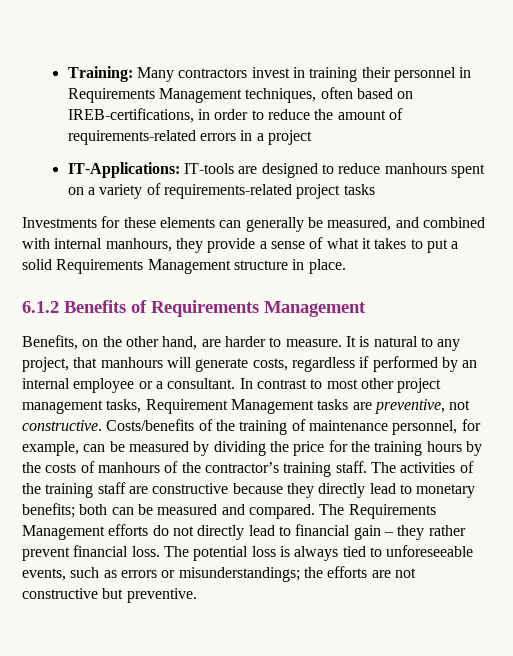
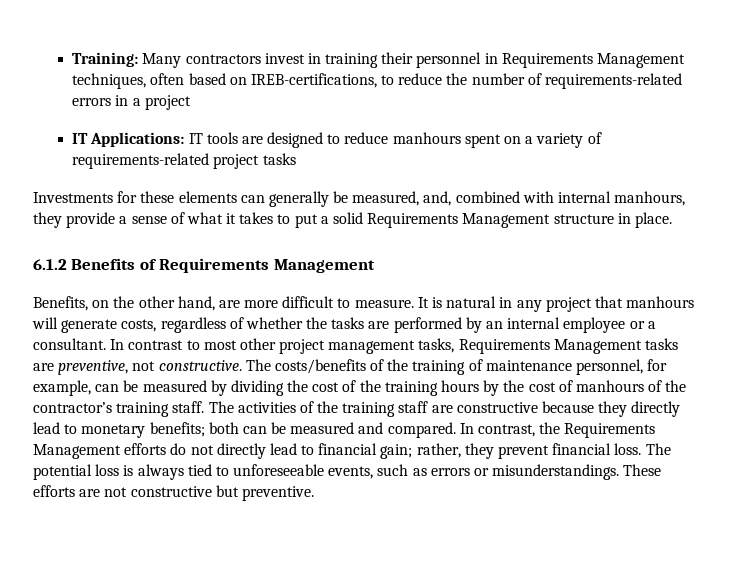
- Training: Many contractors invest in training their personnel in Requirements Management techniques, often based on IREB-certifications, in order to reduce the amount of requirements-related errors in a project
+ Training: Many contractors invest in training their personnel in Requirements Management techniques, often based on IREB-certifications, to reduce the number of requirements-related errors in a project
- IT-Applications: IT-tools are designed to reduce manhours spent on a variety of requirements-related project tasks
+ IT Applications: IT tools are designed to reduce manhours spent on a variety of requirements-related project tasks
- Investments for these elements can generally be measured, and combined with internal manhours, they provide a sense of what it takes to put a solid Requirements Management structure in place.
+ Investments for these elements can generally be measured, and, combined with internal manhours, they provide a sense of what it takes to put a solid Requirements Management structure in place.
- Benefits, on the other hand, are harder to measure.
+ Benefits, on the other hand, are more difficult to measure.
- It is natural to any project, that manhours will generate costs, regardless if performed by an internal employee or a consultant.
+ It is natural in any project that manhours will generate costs, regardless of whether the tasks are performed by an internal employee or a consultant.
- In contrast to most other project management tasks, Requirement Management tasks are preventive, not constructive.
+ In contrast to most other project management tasks, Requirements Management tasks are preventive, not constructive.
- Costs/benefits of the training of maintenance personnel, for example, can be measured by dividing the price for the training hours by the costs of manhours of the contractor’s training staff.
+ The costs/benefits of the training of maintenance personnel, for example, can be measured by dividing the cost of the training hours by the cost of manhours of the contractor’s training staff.
- The Requirements Management efforts do not directly lead to financial gain – they rather prevent financial loss.
+ In contrast, the Requirements Management efforts do not directly lead to financial gain; rather, they prevent financial loss.
- The potential loss is always tied to unforeseeable events, such as errors or misunderstandings; the efforts are not constructive but preventive.
+ The potential loss is always tied to unforeseeable events, such as errors or misunderstandings. These efforts are not constructive but preventive.

